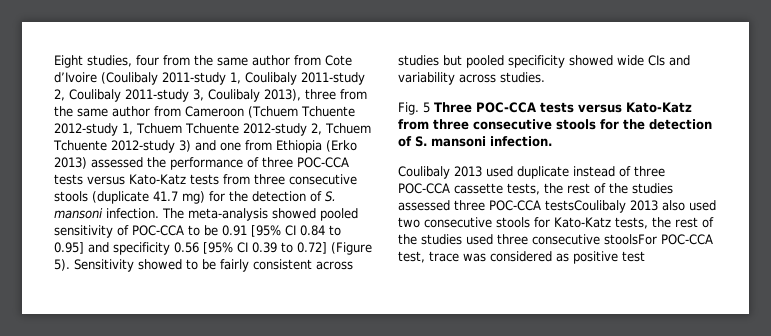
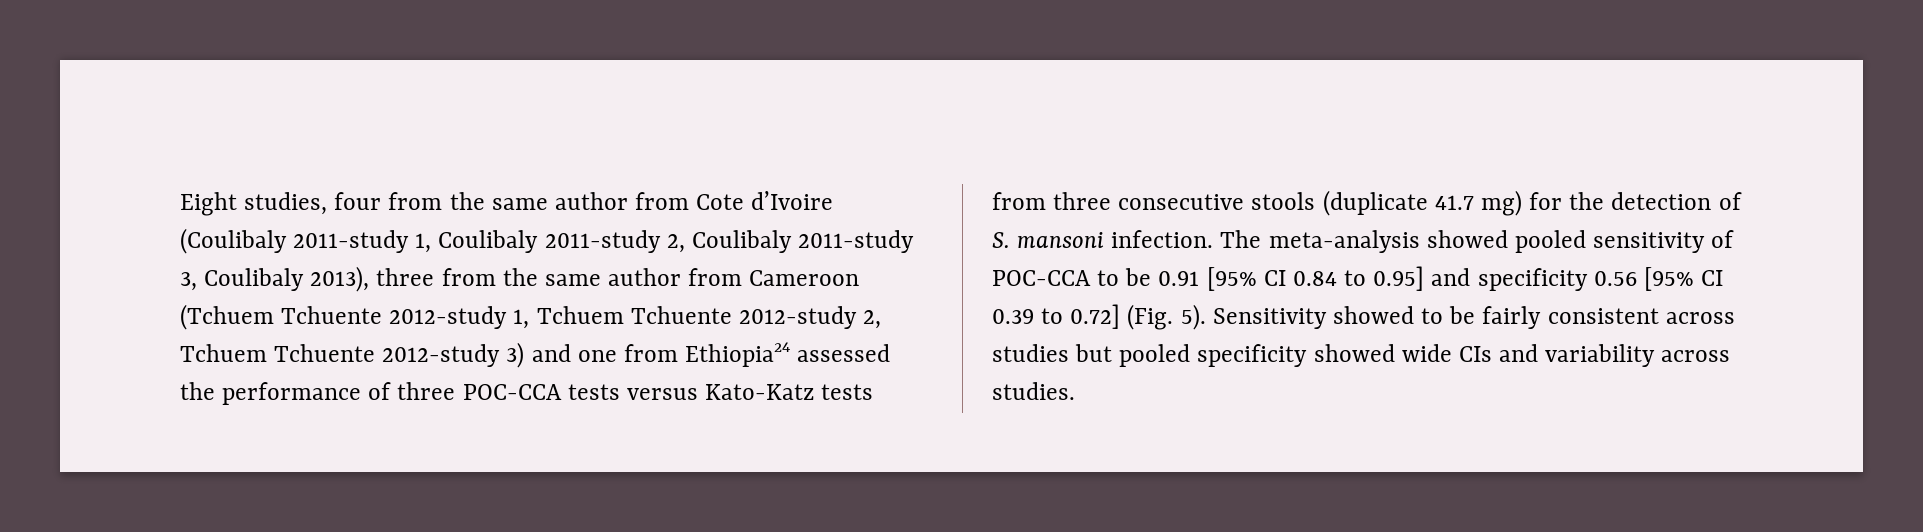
- Eight studies, four from the same author from Cote d’Ivoire (Coulibaly 2011-study 1, Coulibaly 2011-study 2, Coulibaly 2011-study 3, Coulibaly 2013), three from the same author from Cameroon (Tchuem Tchuente 2012-study 1, Tchuem Tchuente 2012-study 2, Tchuem Tchuente 2012-study 3) and one from Ethiopia (Erko 2013) assessed the performance of three POC-CCA tests versus Kato-Katz tests from three consecutive stools (duplicate 41.7 mg) for the detection of S. mansoni infection.
+ Eight studies, four from the same author from Cote d’Ivoire (Coulibaly 2011-study 1, Coulibaly 2011-study 2, Coulibaly 2011-study 3, Coulibaly 2013), three from the same author from Cameroon (Tchuem Tchuente 2012-study 1, Tchuem Tchuente 2012-study 2, Tchuem Tchuente 2012-study 3) and one from Ethiopia24 assessed the performance of three POC-CCA tests versus Kato-Katz tests from three consecutive stools (duplicate 41.7 mg) for the detection of S. mansoni infection.
- The meta-analysis showed pooled sensitivity of POC-CCA to be 0.91 [95% CI 0.84 to 0.95] and specificity 0.56 [95% CI 0.39 to 0.72] (Figure 5).
+ The meta-analysis showed pooled sensitivity of POC-CCA to be 0.91 [95% CI 0.84 to 0.95] and specificity 0.56 [95% CI 0.39 to 0.72] (Fig. 5).
- Fig. 5 Three POC-CCA tests versus Kato-Katz from three consecutive stools for the detection of S. mansoni infection.
- Coulibaly 2013 used duplicate instead of three POC-CCA cassette tests, the rest of the studies assessed three POC-CCA testsCoulibaly 2013 also used two consecutive stools for Kato-Katz tests, the rest of the studies used three consecutive stoolsFor POC-CCA test, trace was considered as positive test

